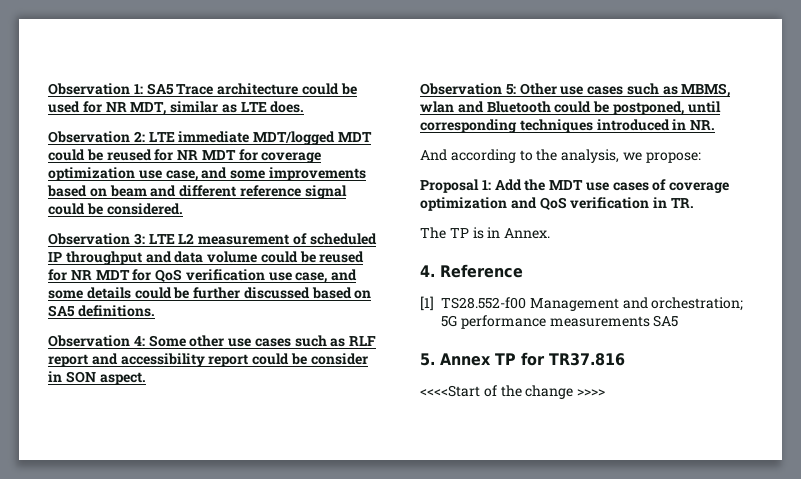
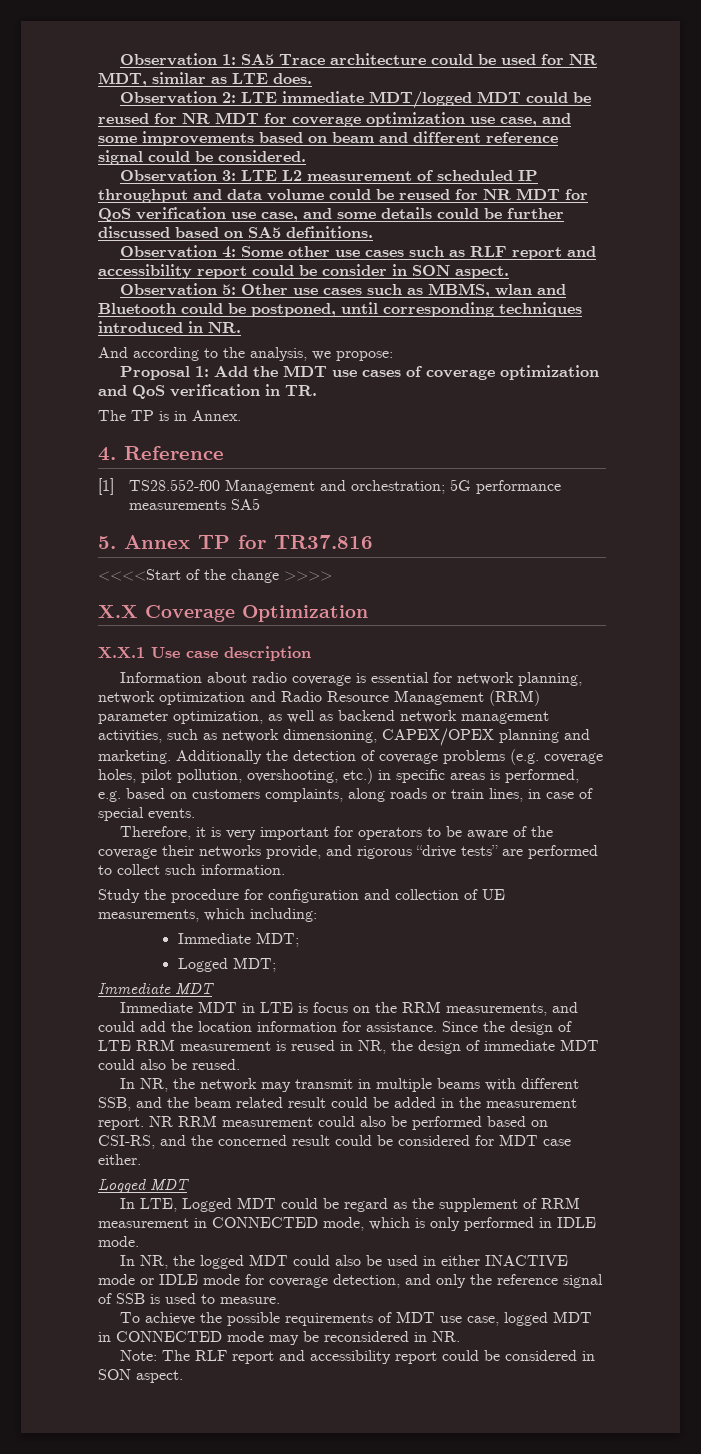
+ X.X Coverage Optimization
+ X.X.1 Use case description
+ Information about radio coverage is essential for network planning, network optimization and Radio Resource Management (RRM) parameter optimization, as well as backend network management activities, such as network dimensioning, CAPEX/OPEX planning and marketing. Additionally the detection of coverage problems (e.g. coverage holes, pilot pollution, overshooting, etc.) in specific areas is performed, e.g. based on customers complaints, along roads or train lines, in case of special events.
+ Therefore, it is very important for operators to be aware of the coverage their networks provide, and rigorous “drive tests” are performed to collect such information.
+ Study the procedure for configuration and collection of UE measurements, which including:
+ Immediate MDT;
+ Logged MDT;
+ Immediate MDT
+ Immediate MDT in LTE is focus on the RRM measurements, and could add the location information for assistance. Since the design of LTE RRM measurement is reused in NR, the design of immediate MDT could also be reused.
+ In NR, the network may transmit in multiple beams with different SSB, and the beam related result could be added in the measurement report. NR RRM measurement could also be performed based on CSI-RS, and the concerned result could be considered for MDT case either.
+ Logged MDT
+ In LTE, Logged MDT could be regard as the supplement of RRM measurement in CONNECTED mode, which is only performed in IDLE mode.
+ In NR, the logged MDT could also be used in either INACTIVE mode or IDLE mode for coverage detection, and only the reference signal of SSB is used to measure.
+ To achieve the possible requirements of MDT use case, logged MDT in CONNECTED mode may be reconsidered in NR.
+ Note: The RLF report and accessibility report could be considered in SON aspect.

